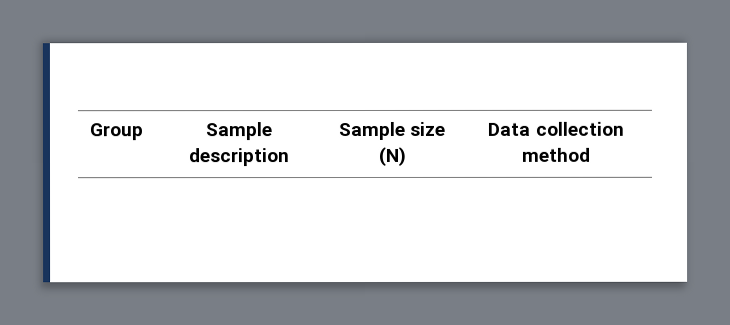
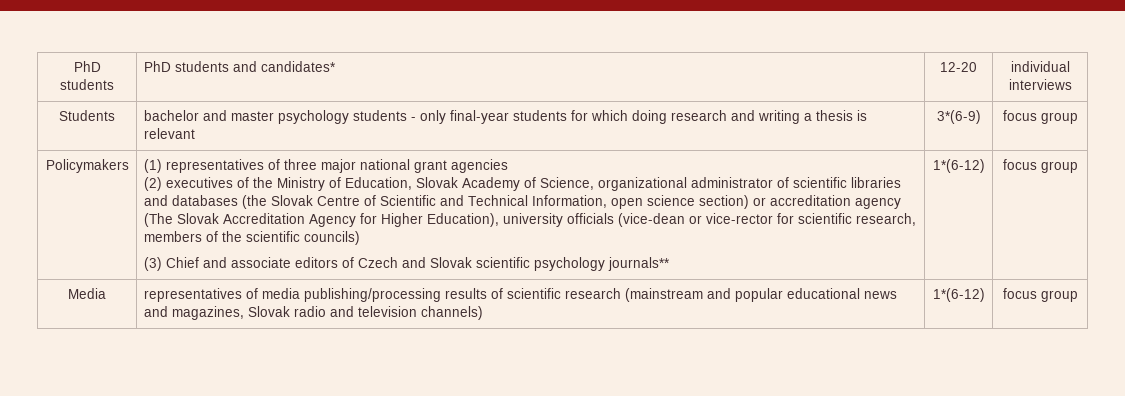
- Group | Sample description | Sample size (N) | Data collection method
+ PhD students | PhD students and candidates* | 12-20 | individual interviews
+ Students | bachelor and master psychology students - only final-year students for which doing research and writing a thesis is relevant | 3*(6-9) | focus group
+ Policymakers | (1) representatives of three major national grant agencies
+ (2) executives of the Ministry of Education, Slovak Academy of Science, organizational administrator of scientific libraries and databases (the Slovak Centre of Scientific and Technical Information, open science section) or accreditation agency (The Slovak Accreditation Agency for Higher Education), university officials (vice-dean or vice-rector for scientific research, members of the scientific councils)
+ (3) Chief and associate editors of Czech and Slovak scientific psychology journals** | 1*(6-12) | focus group
+ Media | representatives of media publishing/processing results of scientific research (mainstream and popular educational news and magazines, Slovak radio and television channels) | 1*(6-12) | focus group

